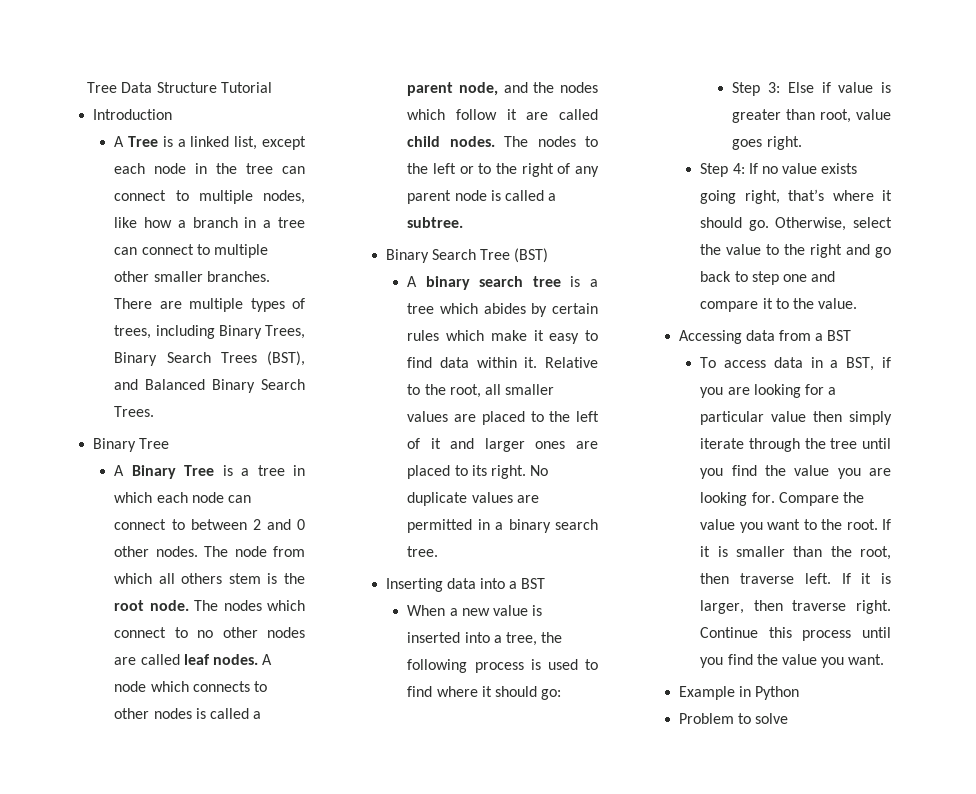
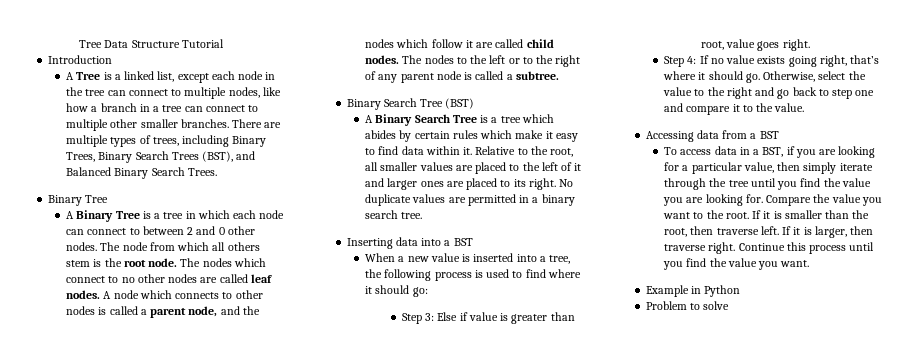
- A binary search tree is a tree which abides by certain rules which make it easy to find data within it.
+ A Binary Search Tree is a tree which abides by certain rules which make it easy to find data within it.
- To access data in a BST, if you are looking for a particular value then simply iterate through the tree until you find the value you are looking for.
+ To access data in a BST, if you are looking for a particular value, then simply iterate through the tree until you find the value you are looking for.

